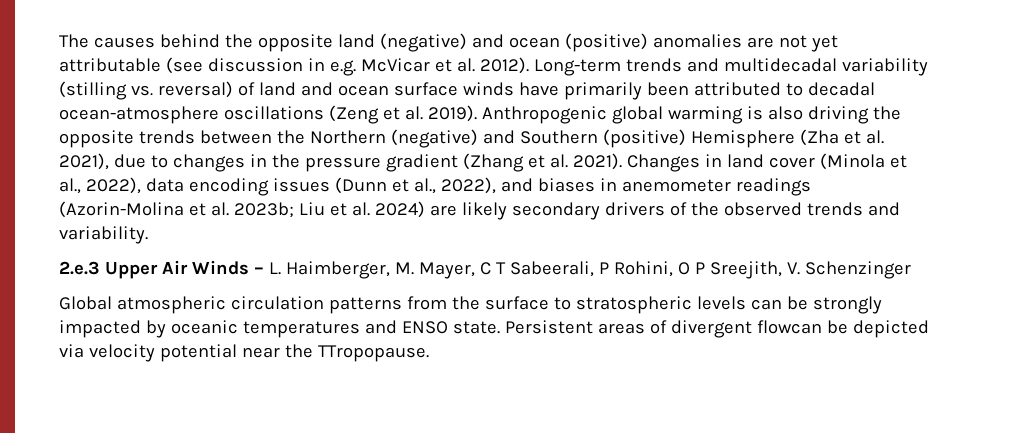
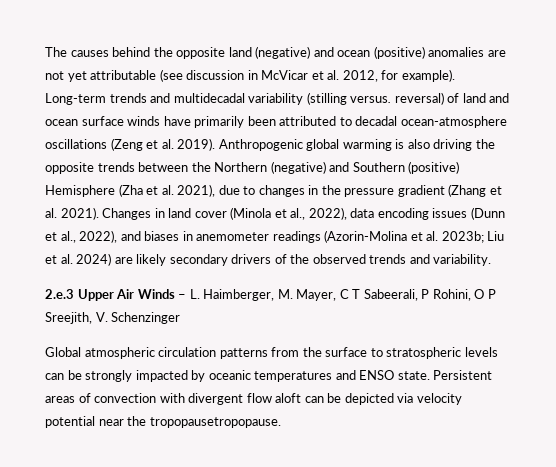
- The causes behind the opposite land (negative) and ocean (positive) anomalies are not yet attributable (see discussion in e.g. McVicar et al. 2012).
+ The causes behind the opposite land (negative) and ocean (positive) anomalies are not yet attributable (see discussion in McVicar et al. 2012, for example).
- Long-term trends and multidecadal variability (stilling vs. reversal) of land and ocean surface winds have primarily been attributed to decadal ocean-atmosphere oscillations (Zeng et al. 2019).
+ Long-term trends and multidecadal variability (stilling versus. reversal) of land and ocean surface winds have primarily been attributed to decadal ocean-atmosphere oscillations (Zeng et al. 2019).
- Persistent areas of divergent flowcan be depicted via velocity potential near the TTropopause.
+ Persistent areas of convection with divergent flow aloft can be depicted via velocity potential near the tropopausetropopause.

